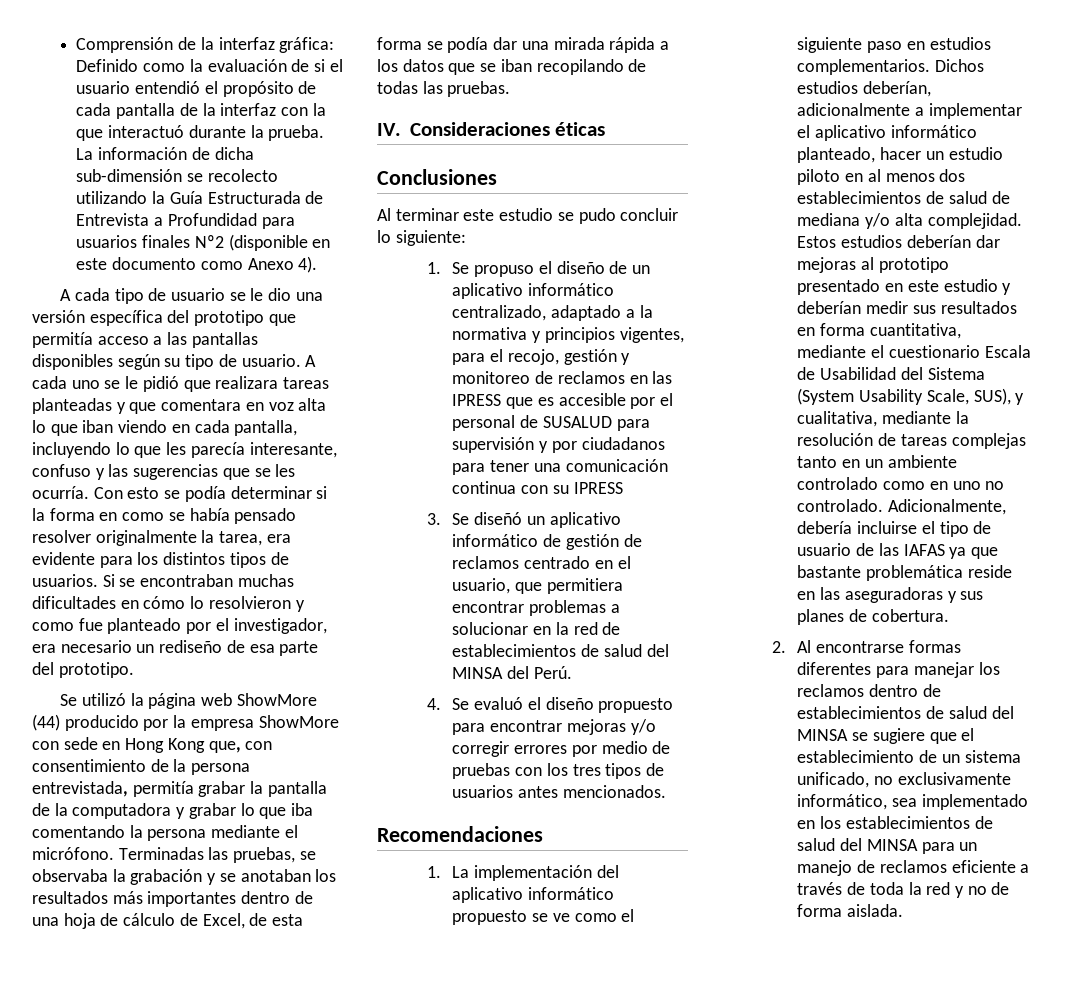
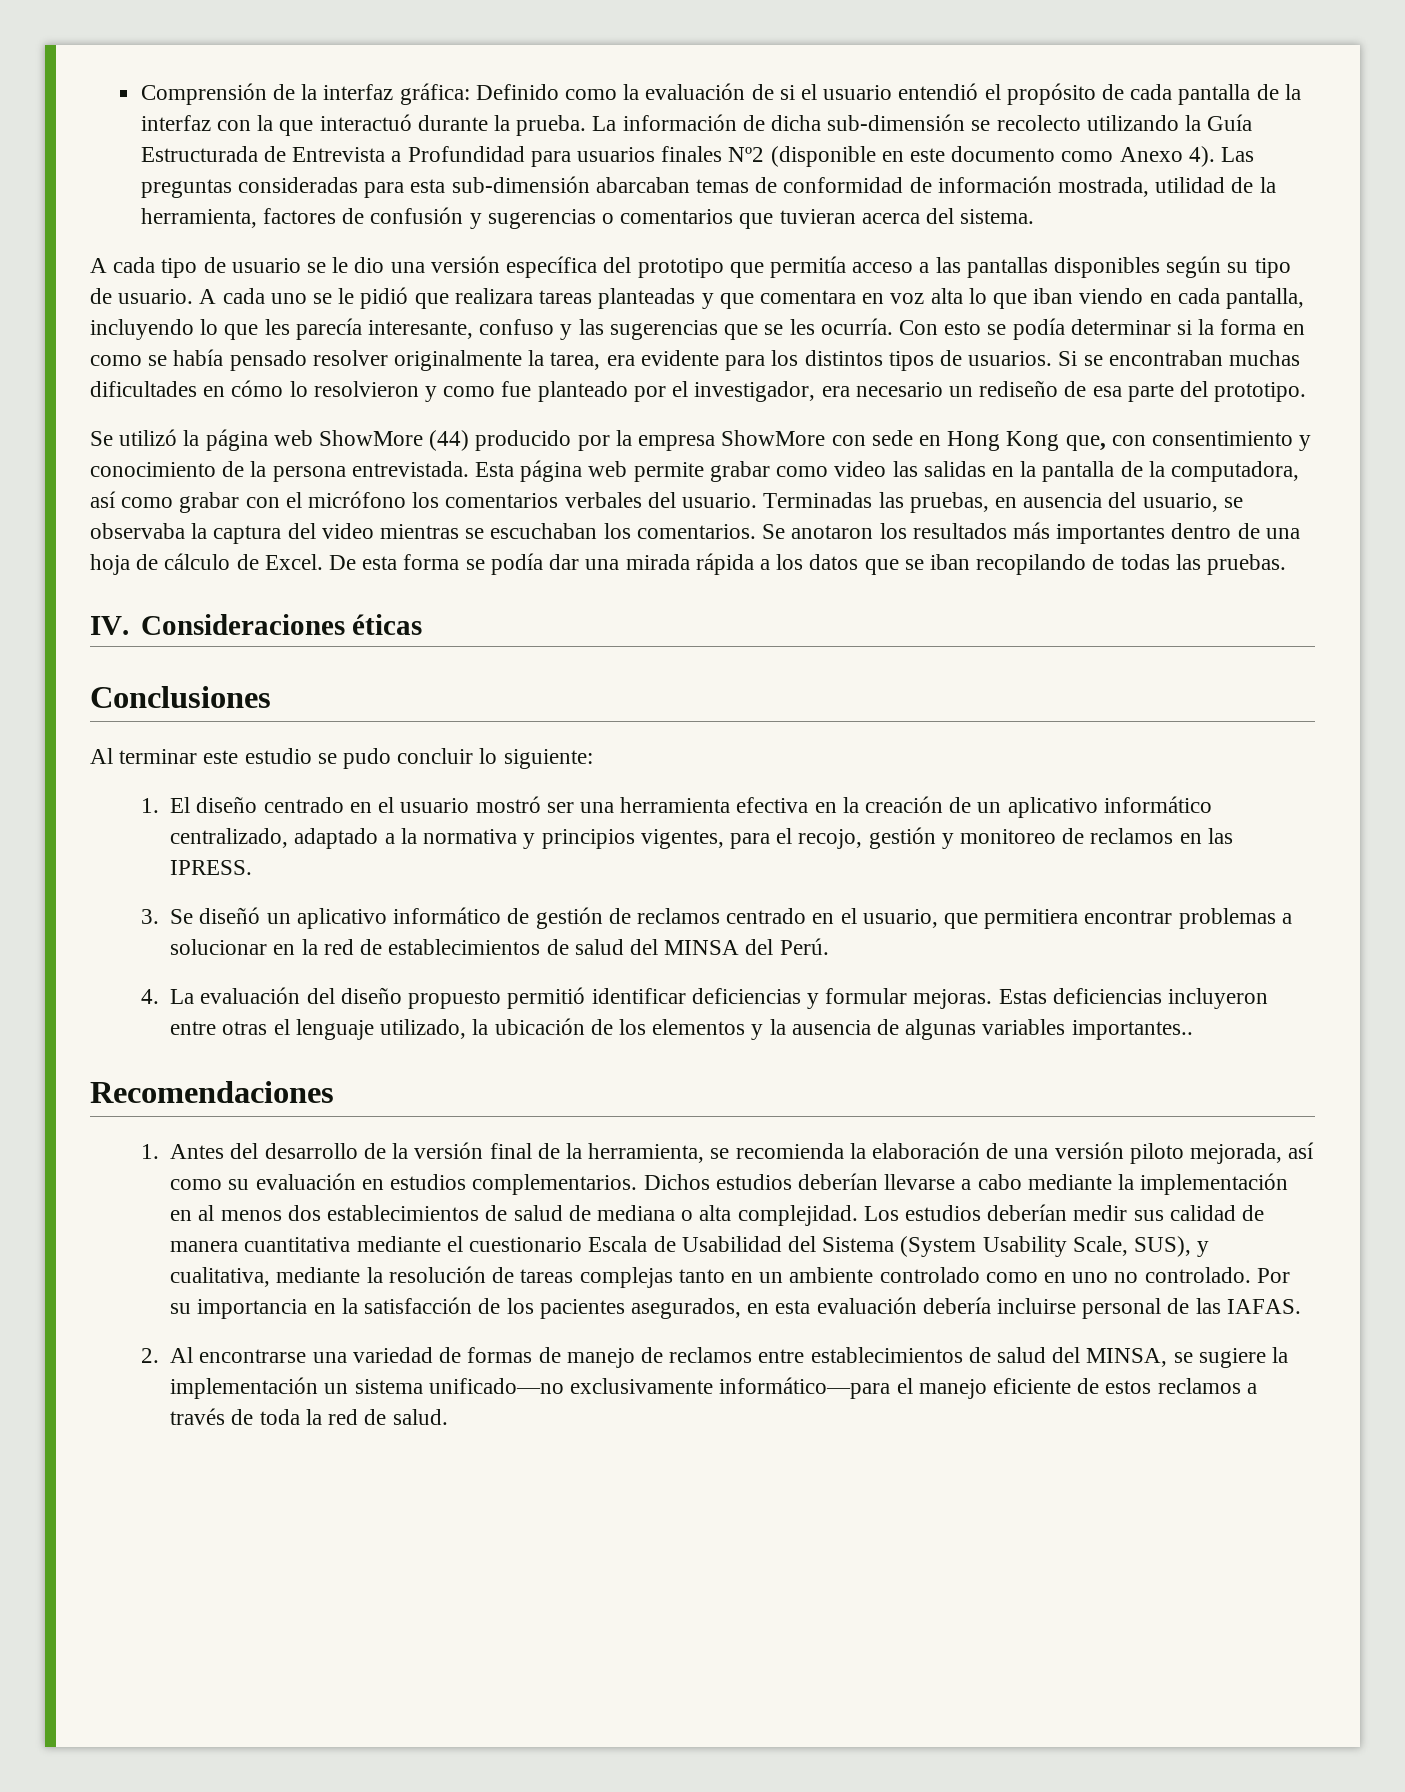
+ Las preguntas consideradas para esta sub-dimensión abarcaban temas de conformidad de información mostrada, utilidad de la herramienta, factores de confusión y sugerencias o comentarios que tuvieran acerca del sistema.
- Se utilizó la página web ShowMore (44) producido por la empresa ShowMore con sede en Hong Kong que, con consentimiento de la persona entrevistada, permitía grabar la pantalla de la computadora y grabar lo que iba comentando la persona mediante el micrófono. Terminadas las pruebas, se observaba la grabación y se anotaban los resultados más importantes dentro de una hoja de cálculo de Excel, de esta forma se podía dar una mirada rápida a los datos que se iban recopilando de todas las pruebas.
+ Se utilizó la página web ShowMore (44) producido por la empresa ShowMore con sede en Hong Kong que, con consentimiento y conocimiento de la persona entrevistada. Esta página web permite grabar como video las salidas en la pantalla de la computadora, así como grabar con el micrófono los comentarios verbales del usuario. Terminadas las pruebas, en ausencia del usuario, se observaba la captura del video mientras se escuchaban los comentarios. Se anotaron los resultados más importantes dentro de una hoja de cálculo de Excel. De esta forma se podía dar una mirada rápida a los datos que se iban recopilando de todas las pruebas.
- 1. Se propuso el diseño de un aplicativo informático centralizado, adaptado a la normativa y principios vigentes, para el recojo, gestión y monitoreo de reclamos en las IPRESS que es accesible por el personal de SUSALUD para supervisión y por ciudadanos para tener una comunicación continua con su IPRESS
+ 1. El diseño centrado en el usuario mostró ser una herramienta efectiva en la creación de un aplicativo informático centralizado, adaptado a la normativa y principios vigentes, para el recojo, gestión y monitoreo de reclamos en las IPRESS.
- 4. Se evaluó el diseño propuesto para encontrar mejoras y/o corregir errores por medio de pruebas con los tres tipos de usuarios antes mencionados.
+ 4. La evaluación del diseño propuesto permitió identificar deficiencias y formular mejoras. Estas deficiencias incluyeron entre otras el lenguaje utilizado, la ubicación de los elementos y la ausencia de algunas variables importantes..
  Recomendaciones
- 1. La implementación del aplicativo informático propuesto se ve como el siguiente paso en estudios complementarios.
+ 1. Antes del desarrollo de la versión final de la herramienta, se recomienda la elaboración de una versión piloto mejorada, así como su evaluación en estudios complementarios.
- Dichos estudios deberían, adicionalmente a implementar el aplicativo informático planteado, hacer un estudio piloto en al menos dos establecimientos de salud de mediana y/o alta complejidad.
+ Dichos estudios deberían llevarse a cabo mediante la implementación en al menos dos establecimientos de salud de mediana o alta complejidad.
- Estos estudios deberían dar mejoras al prototipo presentado en este estudio y deberían medir sus resultados en forma cuantitativa, mediante el cuestionario Escala de Usabilidad del Sistema (System Usability Scale, SUS), y cualitativa, mediante la resolución de tareas complejas tanto en un ambiente controlado como en uno no controlado.
+ Los estudios deberían medir sus calidad de manera cuantitativa mediante el cuestionario Escala de Usabilidad del Sistema (System Usability Scale, SUS), y cualitativa, mediante la resolución de tareas complejas tanto en un ambiente controlado como en uno no controlado.
- Adicionalmente, debería incluirse el tipo de usuario de las IAFAS ya que bastante problemática reside en las aseguradoras y sus planes de cobertura.
- 2. Al encontrarse formas diferentes para manejar los reclamos dentro de establecimientos de salud del MINSA se sugiere que el establecimiento de un sistema unificado, no exclusivamente informático, sea implementado en los establecimientos de salud del MINSA para un manejo de reclamos eficiente a través de toda la red y no de forma aislada.
+ Por su importancia en la satisfacción de los pacientes asegurados, en esta evaluación debería incluirse personal de las IAFAS.
+ 2. Al encontrarse una variedad de formas de manejo de reclamos entre establecimientos de salud del MINSA, se sugiere la implementación un sistema unificado—no exclusivamente informático—para el manejo eficiente de estos reclamos a través de toda la red de salud.

